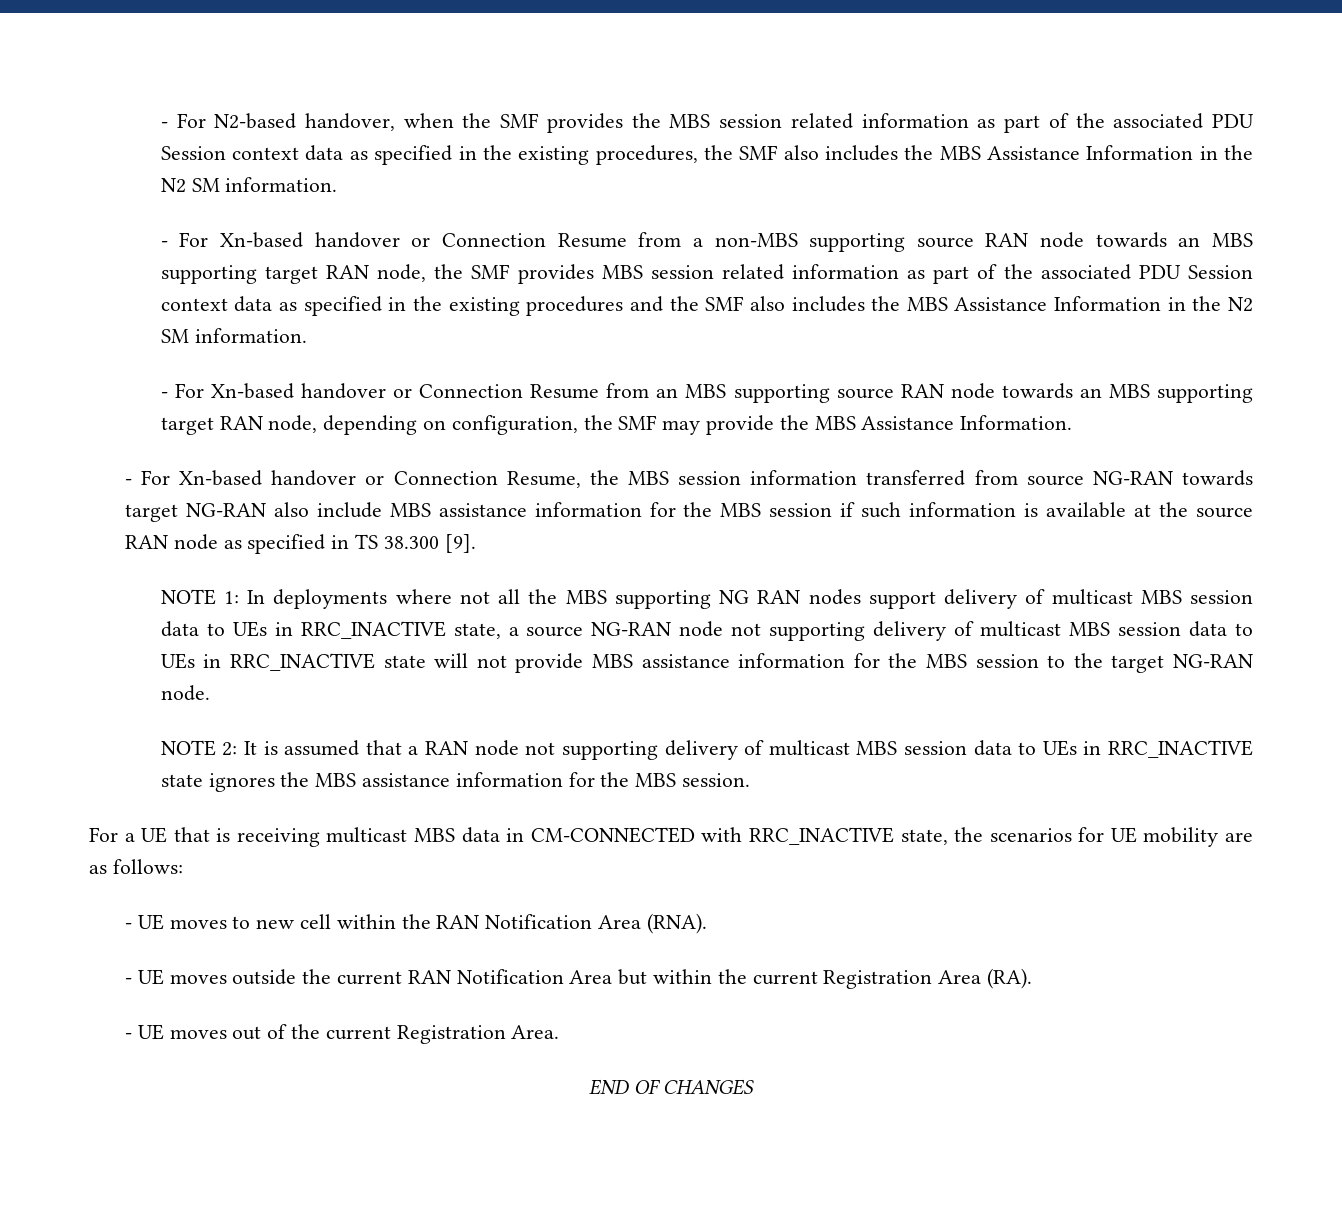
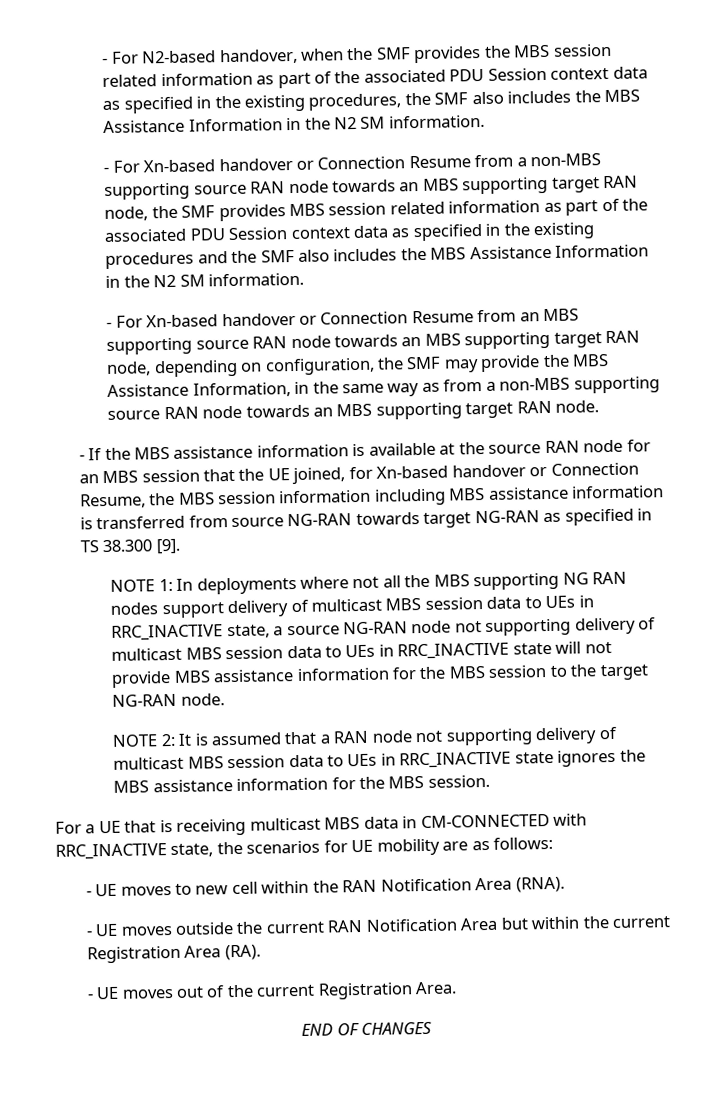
- - For Xn-based handover or Connection Resume from an MBS supporting source RAN node towards an MBS supporting target RAN node, depending on configuration, the SMF may provide the MBS Assistance Information.
- - For Xn-based handover or Connection Resume, the MBS session information transferred from source NG-RAN towards target NG-RAN also include MBS assistance information for the MBS session if such information is available at the source RAN node as specified in TS 38.300 [9].
+ - For Xn-based handover or Connection Resume from an MBS supporting source RAN node towards an MBS supporting target RAN node, depending on configuration, the SMF may provide the MBS Assistance Information, in the same way as from a non-MBS supporting source RAN node towards an MBS supporting target RAN node.
+ - If the MBS assistance information is available at the source RAN node for an MBS session that the UE joined, for Xn-based handover or Connection Resume, the MBS session information including MBS assistance information is transferred from source NG-RAN towards target NG-RAN as specified in TS 38.300 [9].

